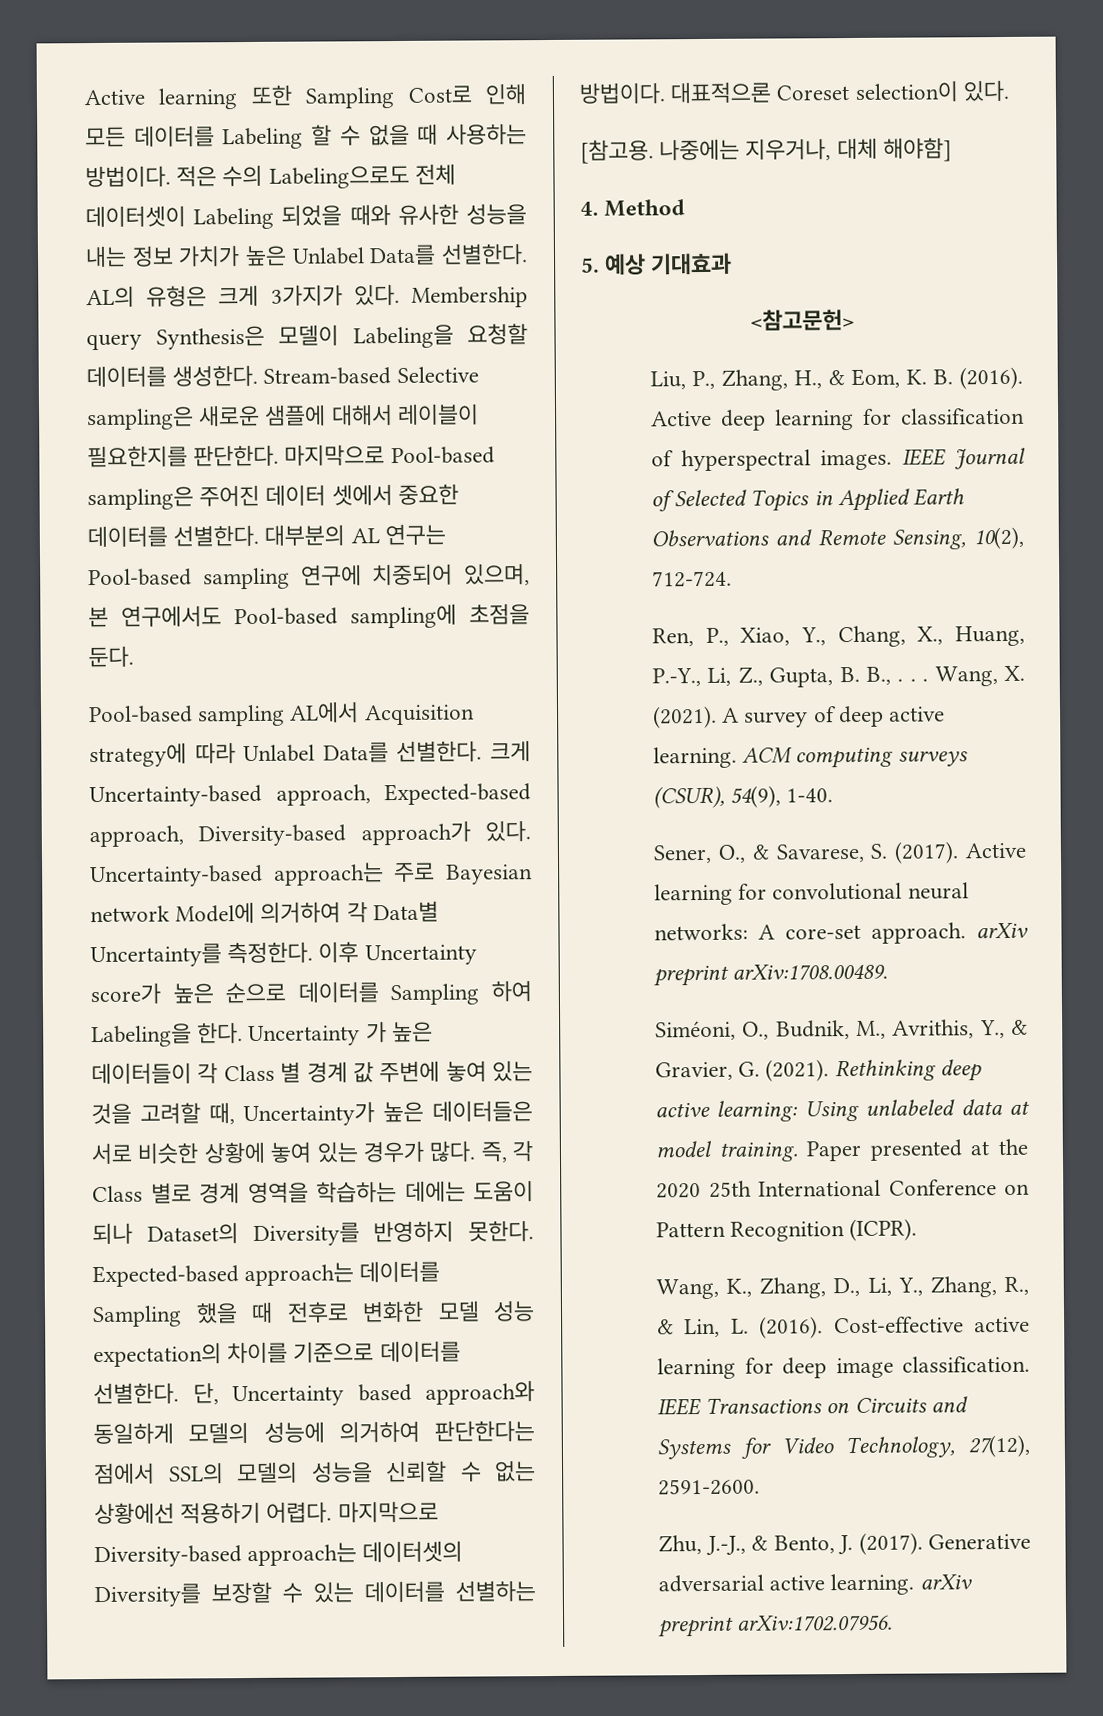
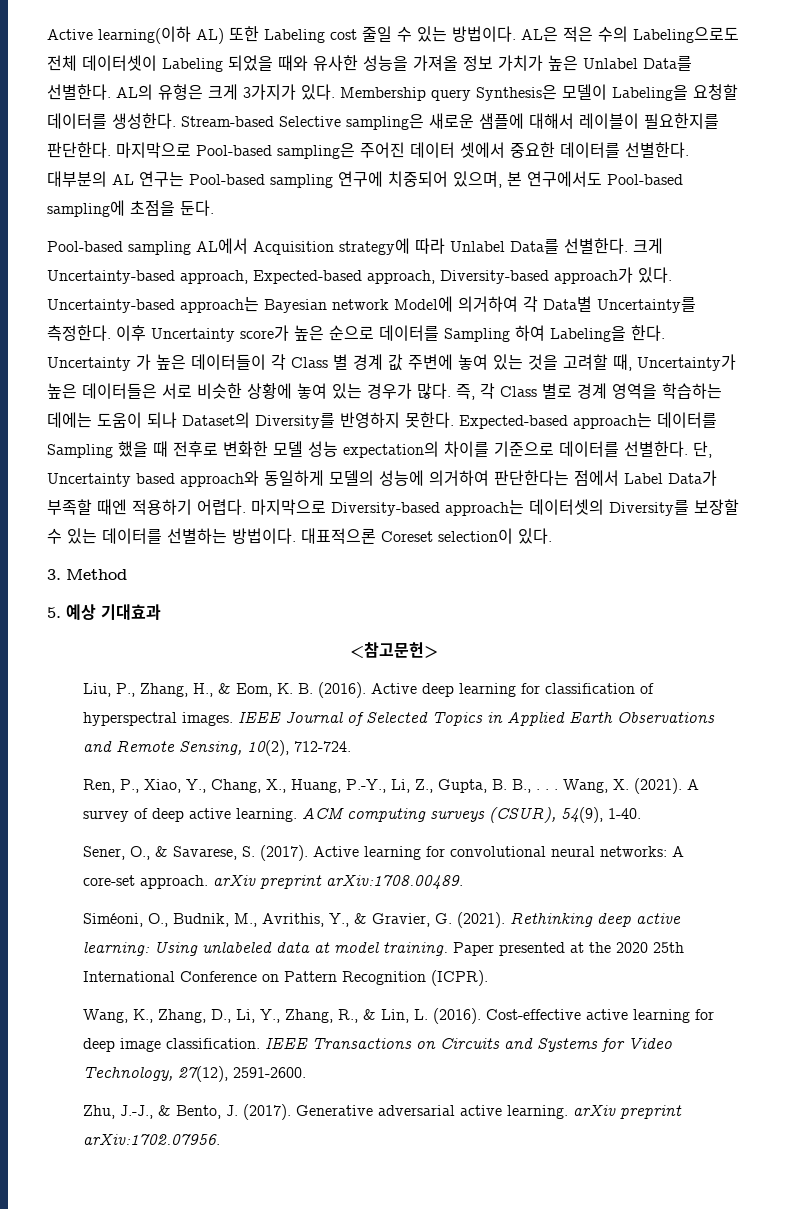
- Active learning 또한 Sampling Cost로 인해 모든 데이터를 Labeling 할 수 없을 때 사용하는 방법이다. 적은 수의 Labeling으로도 전체 데이터셋이 Labeling 되었을 때와 유사한 성능을 내는 정보 가치가 높은 Unlabel Data를 선별한다.
+ Active learning(이하 AL) 또한 Labeling cost 줄일 수 있는 방법이다. AL은 적은 수의 Labeling으로도 전체 데이터셋이 Labeling 되었을 때와 유사한 성능을 가져올 정보 가치가 높은 Unlabel Data를 선별한다.
- Uncertainty-based approach는 주로 Bayesian network Model에 의거하여 각 Data별 Uncertainty를 측정한다.
+ Uncertainty-based approach는 Bayesian network Model에 의거하여 각 Data별 Uncertainty를 측정한다.
- 단, Uncertainty based approach와 동일하게 모델의 성능에 의거하여 판단한다는 점에서 SSL의 모델의 성능을 신뢰할 수 없는 상황에선 적용하기 어렵다.
+ 단, Uncertainty based approach와 동일하게 모델의 성능에 의거하여 판단한다는 점에서 Label Data가 부족할 때엔 적용하기 어렵다.
- [참고용. 나중에는 지우거나, 대체 해야함]
- 4. Method
+ 3. Method

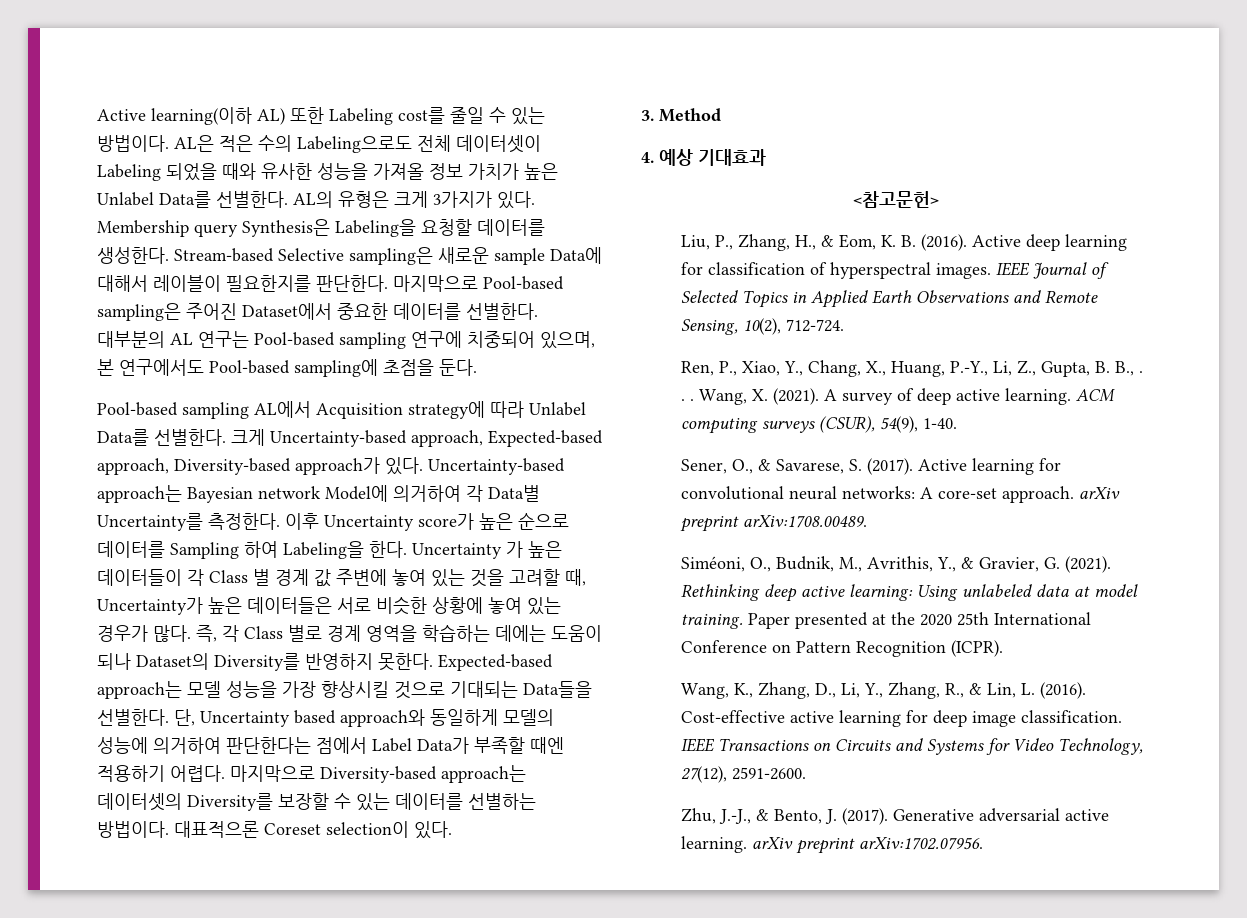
- Active learning(이하 AL) 또한 Labeling cost 줄일 수 있는 방법이다.
+ Active learning(이하 AL) 또한 Labeling cost를 줄일 수 있는 방법이다.
- Membership query Synthesis은 모델이 Labeling을 요청할 데이터를 생성한다.
+ Membership query Synthesis은 Labeling을 요청할 데이터를 생성한다.
- Stream-based Selective sampling은 새로운 샘플에 대해서 레이블이 필요한지를 판단한다.
+ Stream-based Selective sampling은 새로운 sample Data에 대해서 레이블이 필요한지를 판단한다.
- 마지막으로 Pool-based sampling은 주어진 데이터 셋에서 중요한 데이터를 선별한다.
+ 마지막으로 Pool-based sampling은 주어진 Dataset에서 중요한 데이터를 선별한다.
- Expected-based approach는 데이터를 Sampling 했을 때 전후로 변화한 모델 성능 expectation의 차이를 기준으로 데이터를 선별한다.
+ Expected-based approach는 모델 성능을 가장 향상시킬 것으로 기대되는 Data들을 선별한다.
- 5. 예상 기대효과
+ 4. 예상 기대효과

